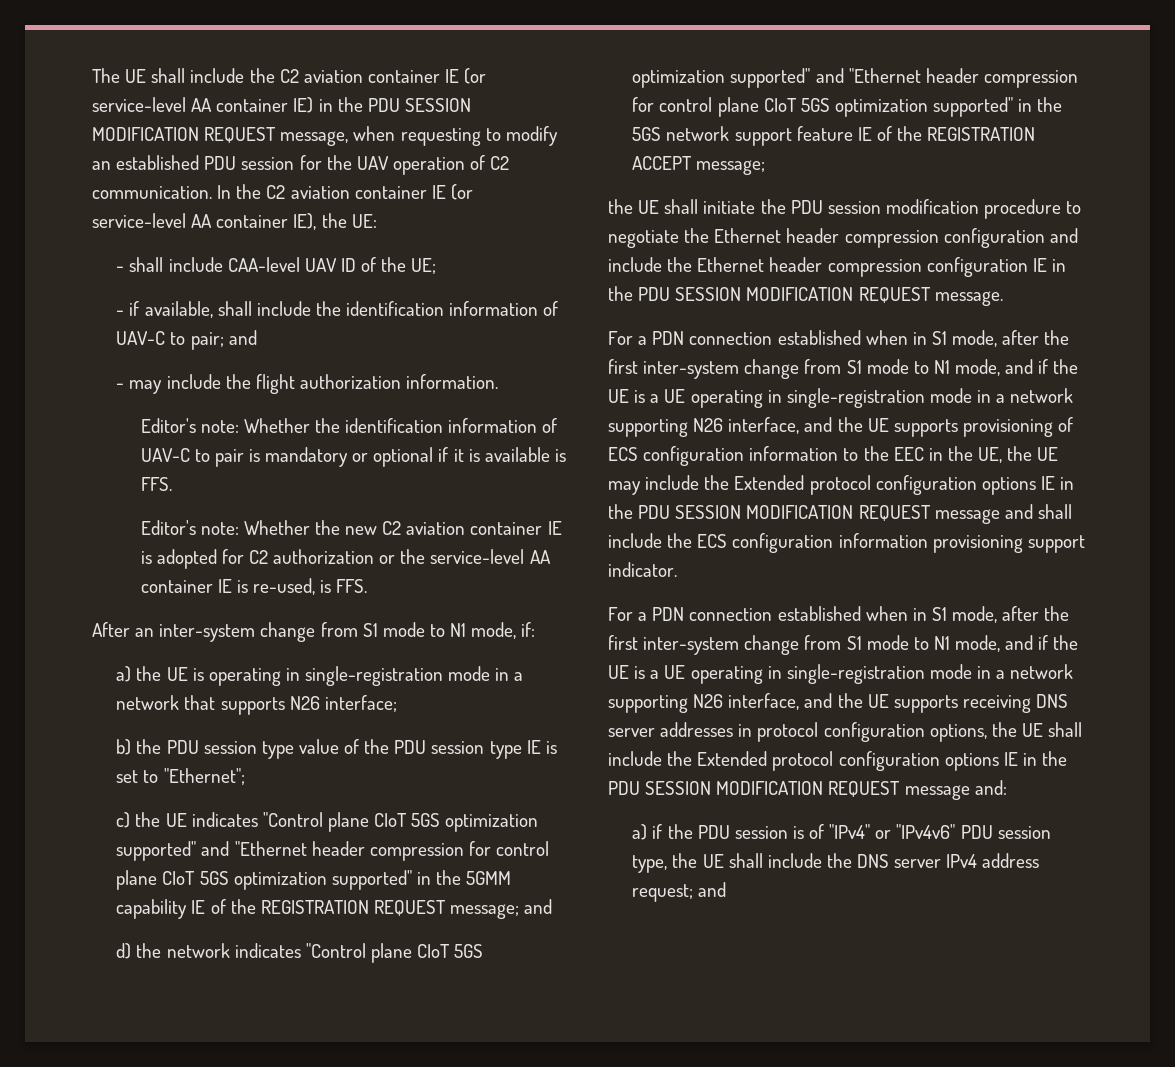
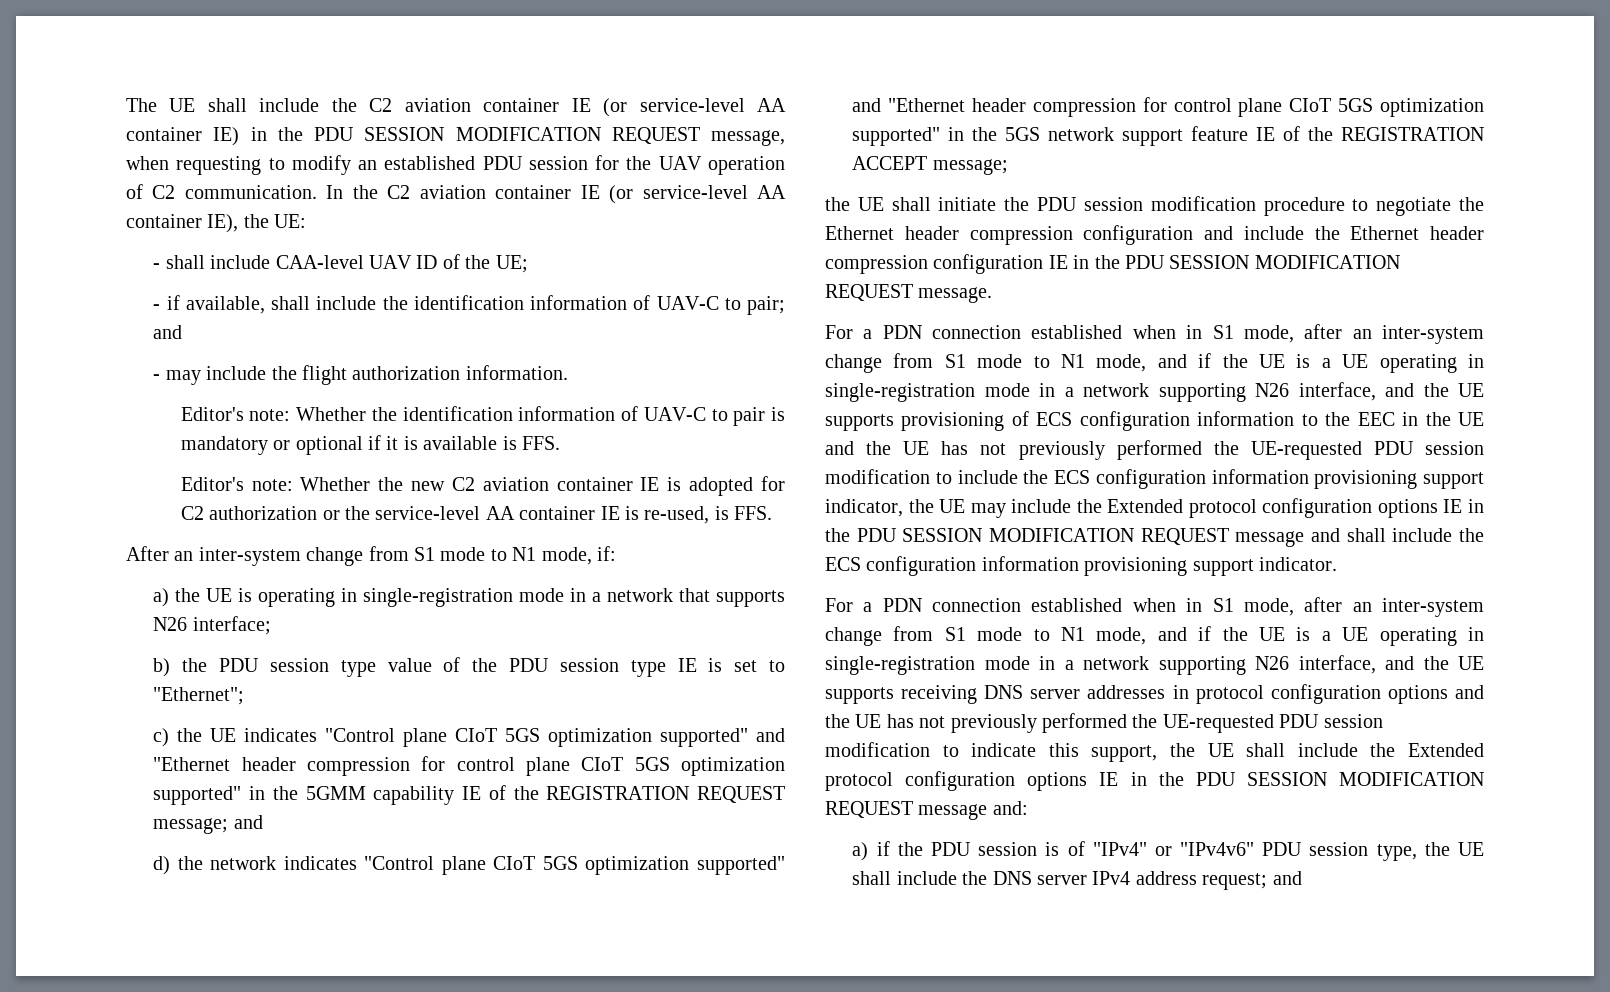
- For a PDN connection established when in S1 mode, after the first inter-system change from S1 mode to N1 mode, and if the UE is a UE operating in single-registration mode in a network supporting N26 interface, and the UE supports provisioning of ECS configuration information to the EEC in the UE, the UE may include the Extended protocol configuration options IE in the PDU SESSION MODIFICATION REQUEST message and shall include the ECS configuration information provisioning support indicator.
+ For a PDN connection established when in S1 mode, after an inter-system change from S1 mode to N1 mode, and if the UE is a UE operating in single-registration mode in a network supporting N26 interface, and the UE supports provisioning of ECS configuration information to the EEC in the UE and the UE has not previously performed the UE-requested PDU session modification to include the ECS configuration information provisioning support indicator, the UE may include the Extended protocol configuration options IE in the PDU SESSION MODIFICATION REQUEST message and shall include the ECS configuration information provisioning support indicator.
- For a PDN connection established when in S1 mode, after the first inter-system change from S1 mode to N1 mode, and if the UE is a UE operating in single-registration mode in a network supporting N26 interface, and the UE supports receiving DNS server addresses in protocol configuration options, the UE shall include the Extended protocol configuration options IE in the PDU SESSION MODIFICATION REQUEST message and:
+ For a PDN connection established when in S1 mode, after an inter-system change from S1 mode to N1 mode, and if the UE is a UE operating in single-registration mode in a network supporting N26 interface, and the UE supports receiving DNS server addresses in protocol configuration options and the UE has not previously performed the UE-requested PDU session modification to indicate this support, the UE shall include the Extended protocol configuration options IE in the PDU SESSION MODIFICATION REQUEST message and:

